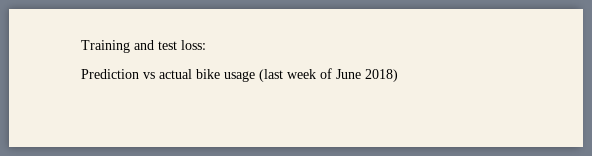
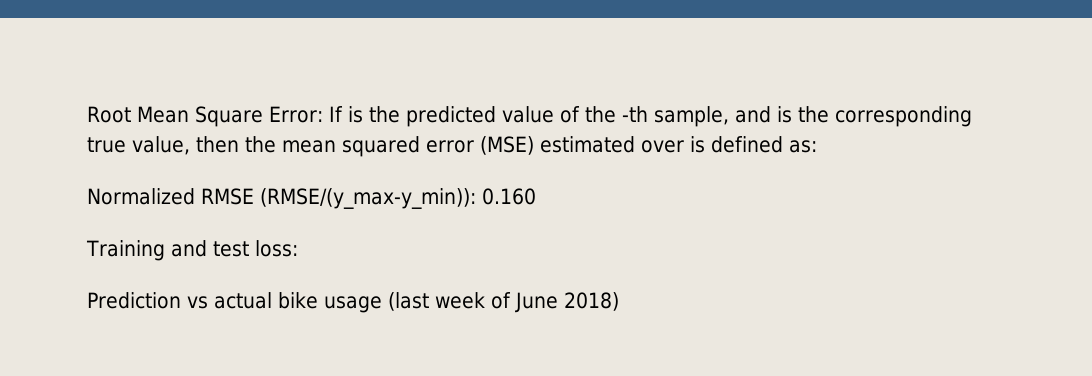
+ Root Mean Square Error: If is the predicted value of the -th sample, and is the corresponding true value, then the mean squared error (MSE) estimated over is defined as:
+ Normalized RMSE (RMSE/(y_max-y_min)): 0.160

